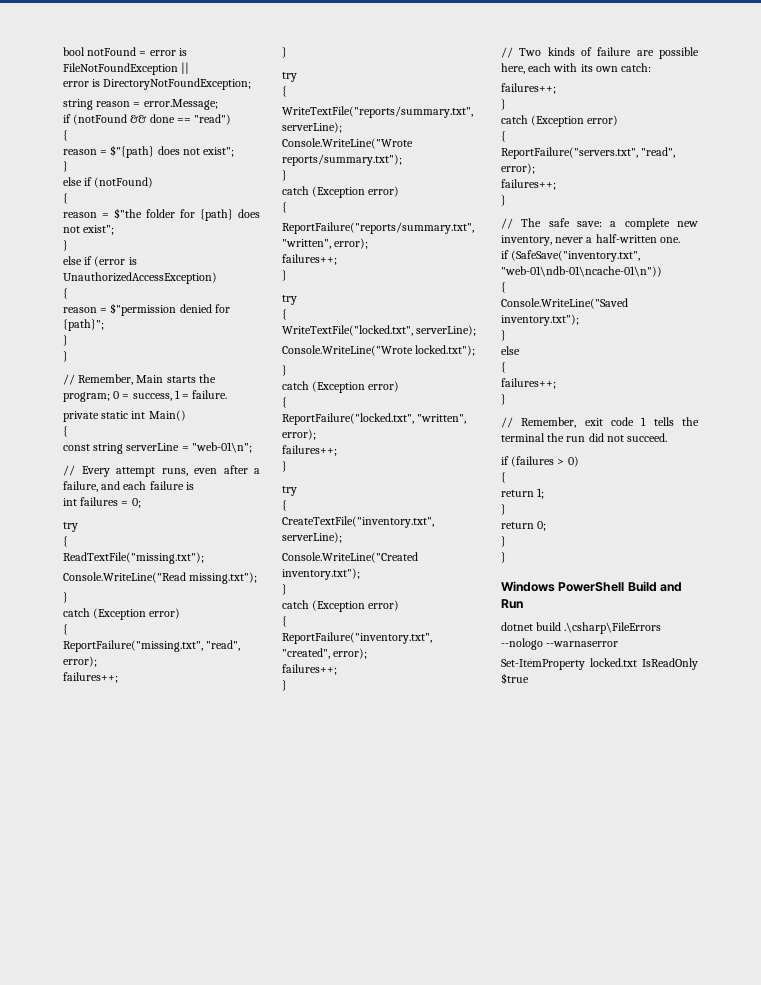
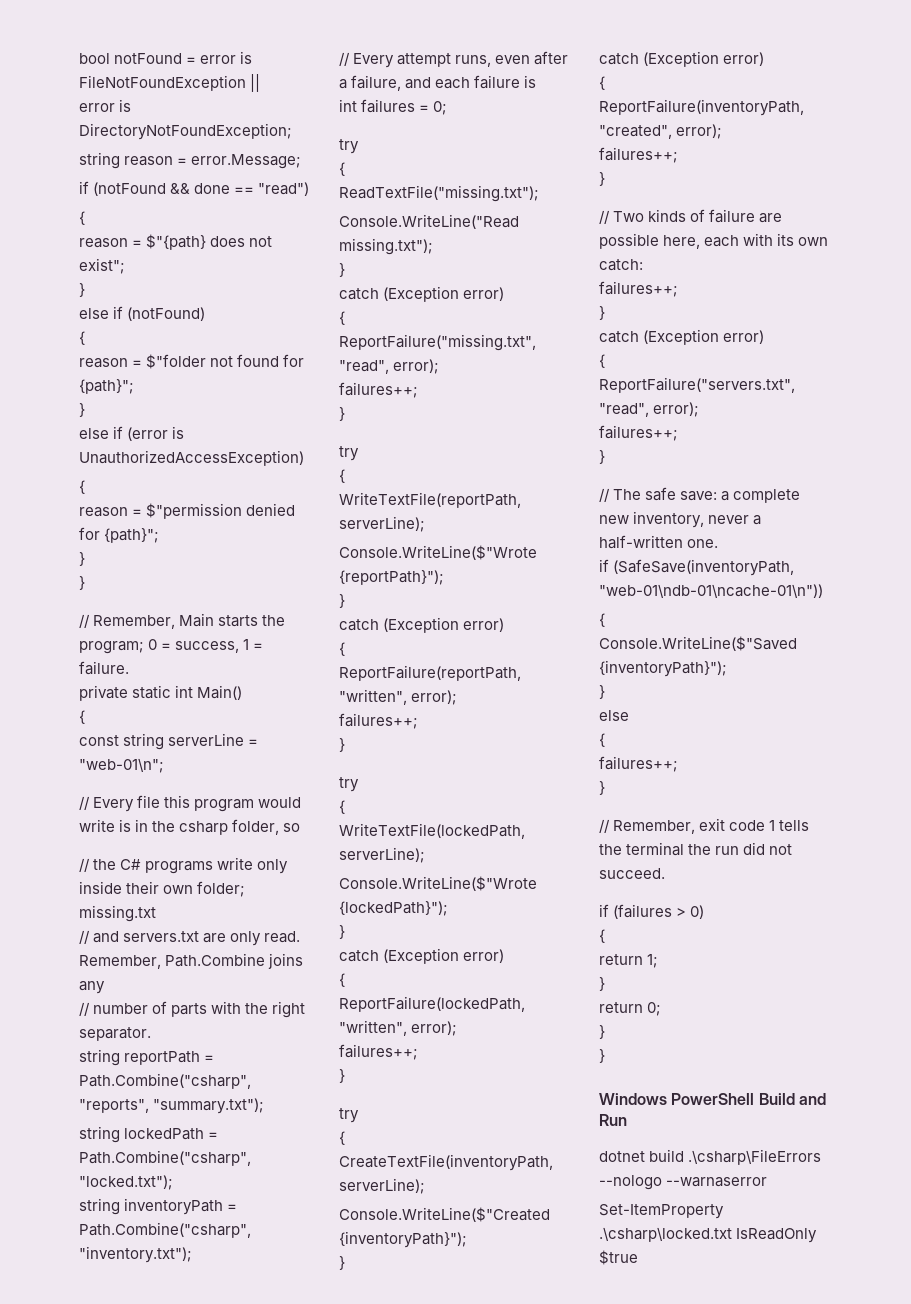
- reason = $"the folder for {path} does not exist";
+ reason = $"folder not found for {path}";
+ // Every file this program would write is in the csharp folder, so
+ // the C# programs write only inside their own folder; missing.txt
+ // and servers.txt are only read. Remember, Path.Combine joins any
+ // number of parts with the right separator.
+ string reportPath = Path.Combine("csharp", "reports", "summary.txt");
+ string lockedPath = Path.Combine("csharp", "locked.txt");
+ string inventoryPath = Path.Combine("csharp", "inventory.txt");
- WriteTextFile("reports/summary.txt", serverLine);
- Console.WriteLine("Wrote reports/summary.txt");
+ WriteTextFile(reportPath, serverLine);
+ Console.WriteLine($"Wrote {reportPath}");
  }
  catch (Exception error)
  {
- ReportFailure("reports/summary.txt", "written", error);
+ ReportFailure(reportPath, "written", error);
  failures++;
  }
  try
  {
- WriteTextFile("locked.txt", serverLine);
- Console.WriteLine("Wrote locked.txt");
+ WriteTextFile(lockedPath, serverLine);
+ Console.WriteLine($"Wrote {lockedPath}");
  }
  catch (Exception error)
  {
- ReportFailure("locked.txt", "written", error);
+ ReportFailure(lockedPath, "written", error);
  failures++;
  }
  try
  {
- CreateTextFile("inventory.txt", serverLine);
- Console.WriteLine("Created inventory.txt");
+ CreateTextFile(inventoryPath, serverLine);
+ Console.WriteLine($"Created {inventoryPath}");
  }
  catch (Exception error)
  {
- ReportFailure("inventory.txt", "created", error);
+ ReportFailure(inventoryPath, "created", error);
- if (SafeSave("inventory.txt", "web-01\ndb-01\ncache-01\n"))
+ if (SafeSave(inventoryPath, "web-01\ndb-01\ncache-01\n"))
- Console.WriteLine("Saved inventory.txt");
+ Console.WriteLine($"Saved {inventoryPath}");
- Set-ItemProperty locked.txt IsReadOnly $true
+ Set-ItemProperty .\csharp\locked.txt IsReadOnly $true

